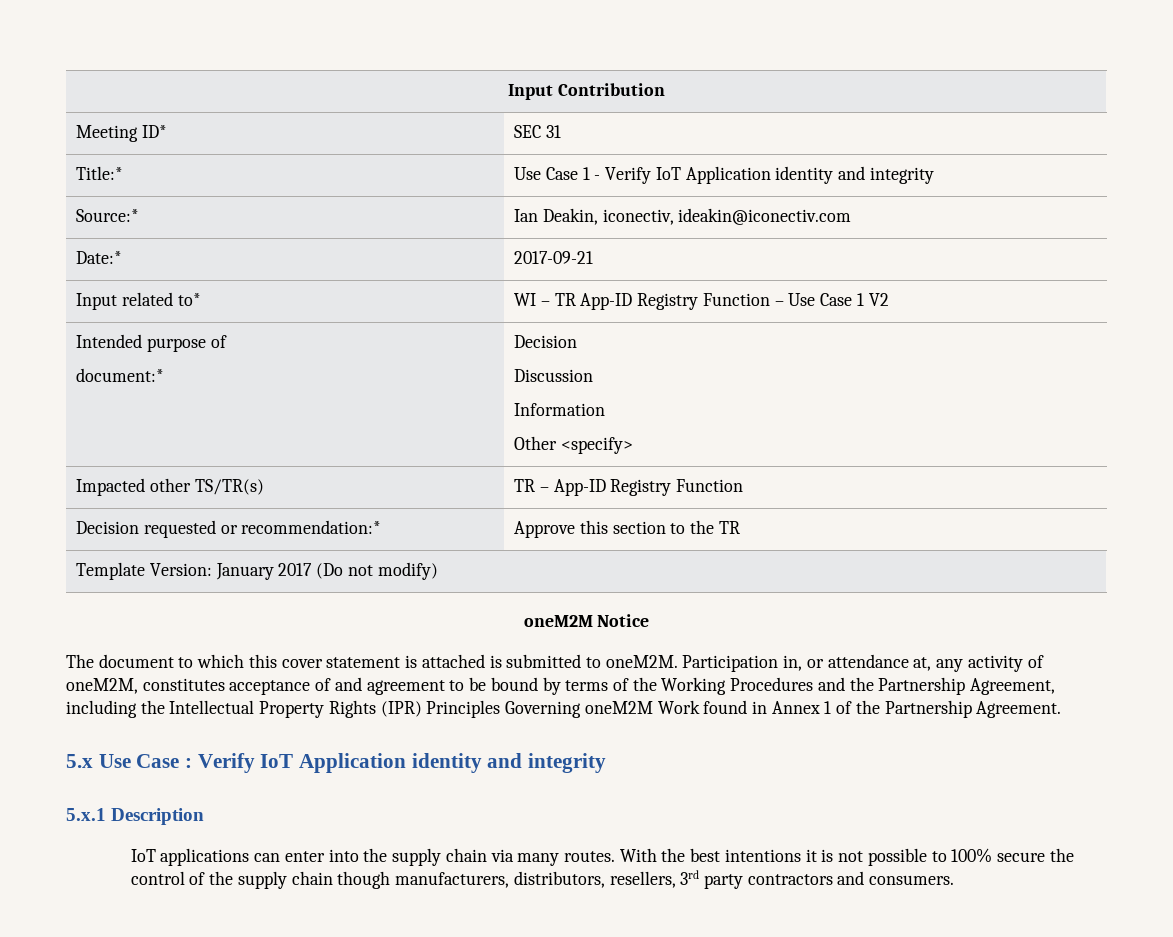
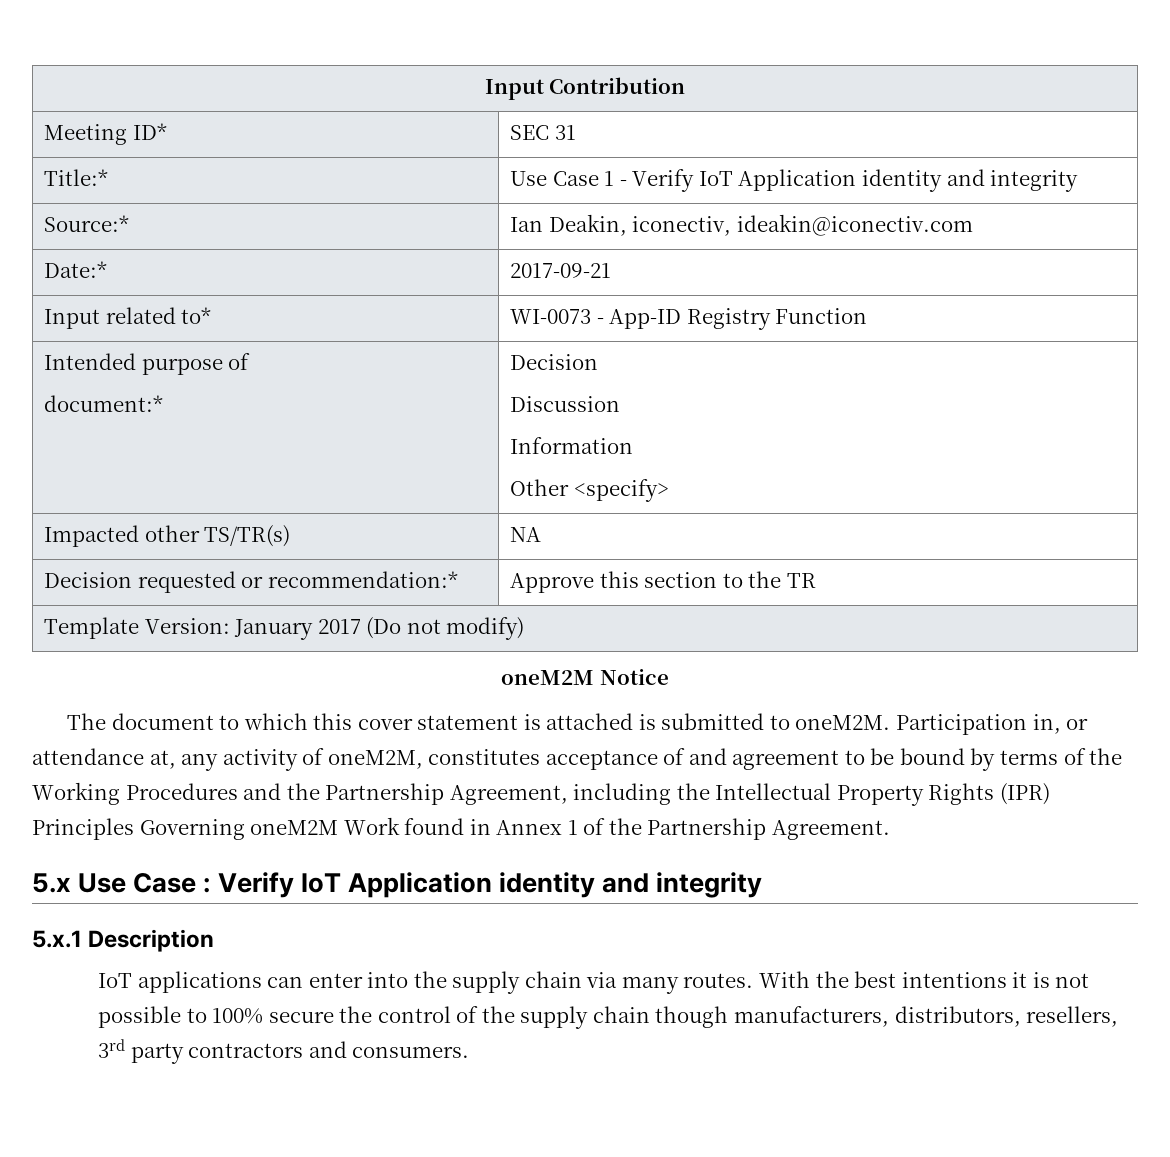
- Input related to* | WI – TR App-ID Registry Function – Use Case 1 V2
+ Input related to* | WI-0073 - App-ID Registry Function
- Impacted other TS/TR(s) | TR – App-ID Registry Function
+ Impacted other TS/TR(s) | NA

